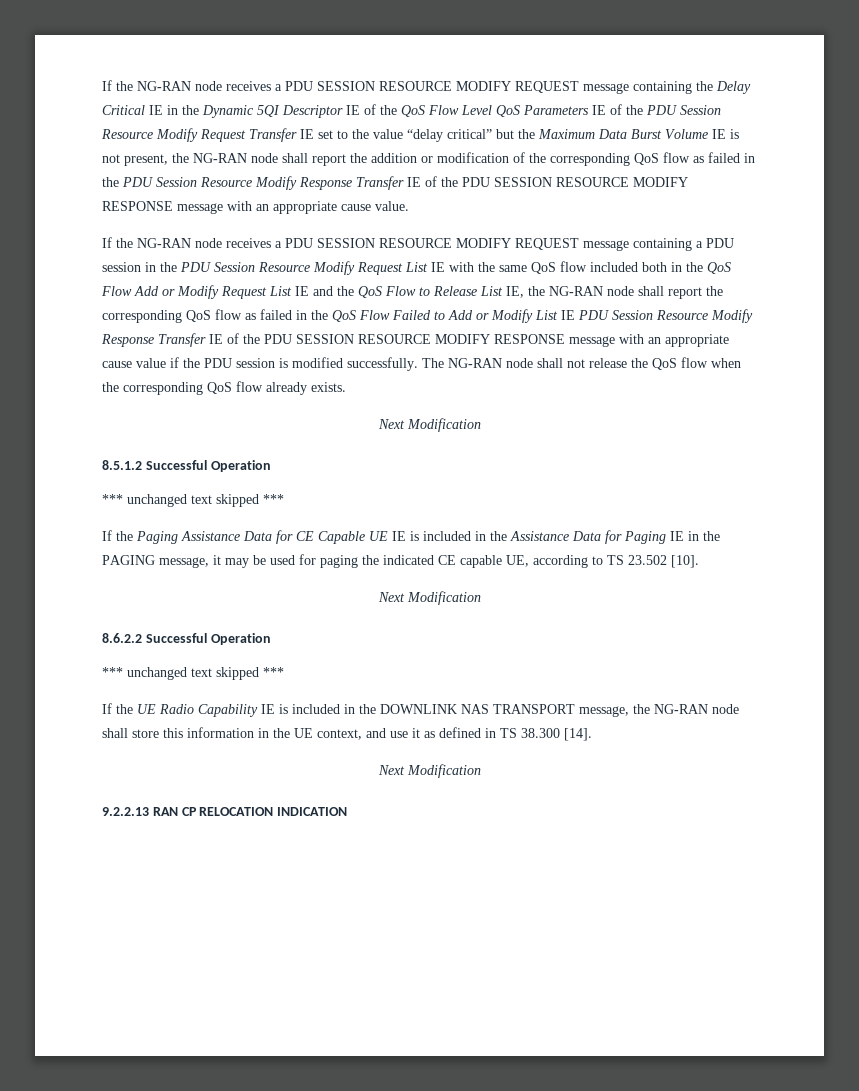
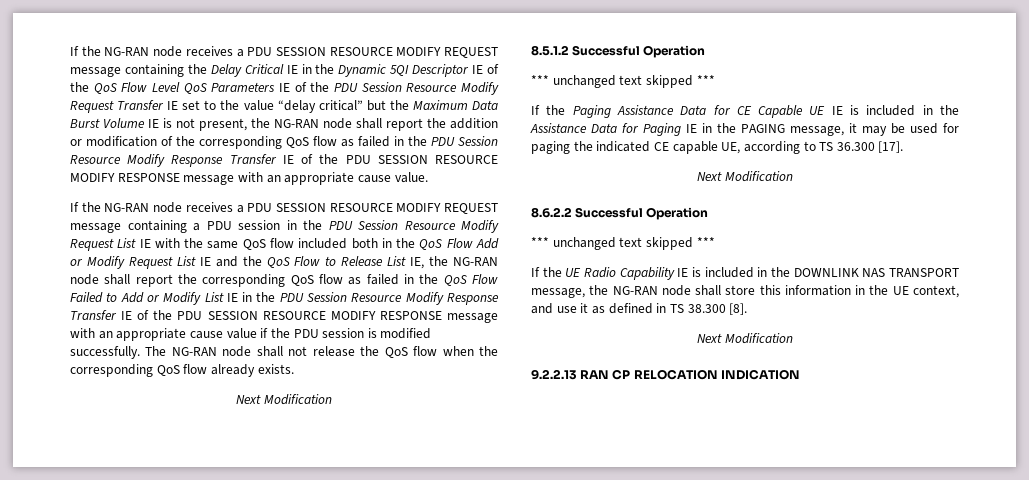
- If the NG-RAN node receives a PDU SESSION RESOURCE MODIFY REQUEST message containing a PDU session in the PDU Session Resource Modify Request List IE with the same QoS flow included both in the QoS Flow Add or Modify Request List IE and the QoS Flow to Release List IE, the NG-RAN node shall report the corresponding QoS flow as failed in the QoS Flow Failed to Add or Modify List IE PDU Session Resource Modify Response Transfer IE of the PDU SESSION RESOURCE MODIFY RESPONSE message with an appropriate cause value if the PDU session is modified successfully.
+ If the NG-RAN node receives a PDU SESSION RESOURCE MODIFY REQUEST message containing a PDU session in the PDU Session Resource Modify Request List IE with the same QoS flow included both in the QoS Flow Add or Modify Request List IE and the QoS Flow to Release List IE, the NG-RAN node shall report the corresponding QoS flow as failed in the QoS Flow Failed to Add or Modify List IE in the PDU Session Resource Modify Response Transfer IE of the PDU SESSION RESOURCE MODIFY RESPONSE message with an appropriate cause value if the PDU session is modified successfully.
- If the Paging Assistance Data for CE Capable UE IE is included in the Assistance Data for Paging IE in the PAGING message, it may be used for paging the indicated CE capable UE, according to TS 23.502 [10].
+ If the Paging Assistance Data for CE Capable UE IE is included in the Assistance Data for Paging IE in the PAGING message, it may be used for paging the indicated CE capable UE, according to TS 36.300 [17].
- If the UE Radio Capability IE is included in the DOWNLINK NAS TRANSPORT message, the NG-RAN node shall store this information in the UE context, and use it as defined in TS 38.300 [14].
+ If the UE Radio Capability IE is included in the DOWNLINK NAS TRANSPORT message, the NG-RAN node shall store this information in the UE context, and use it as defined in TS 38.300 [8].

